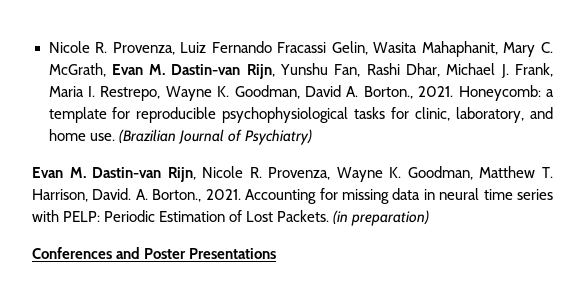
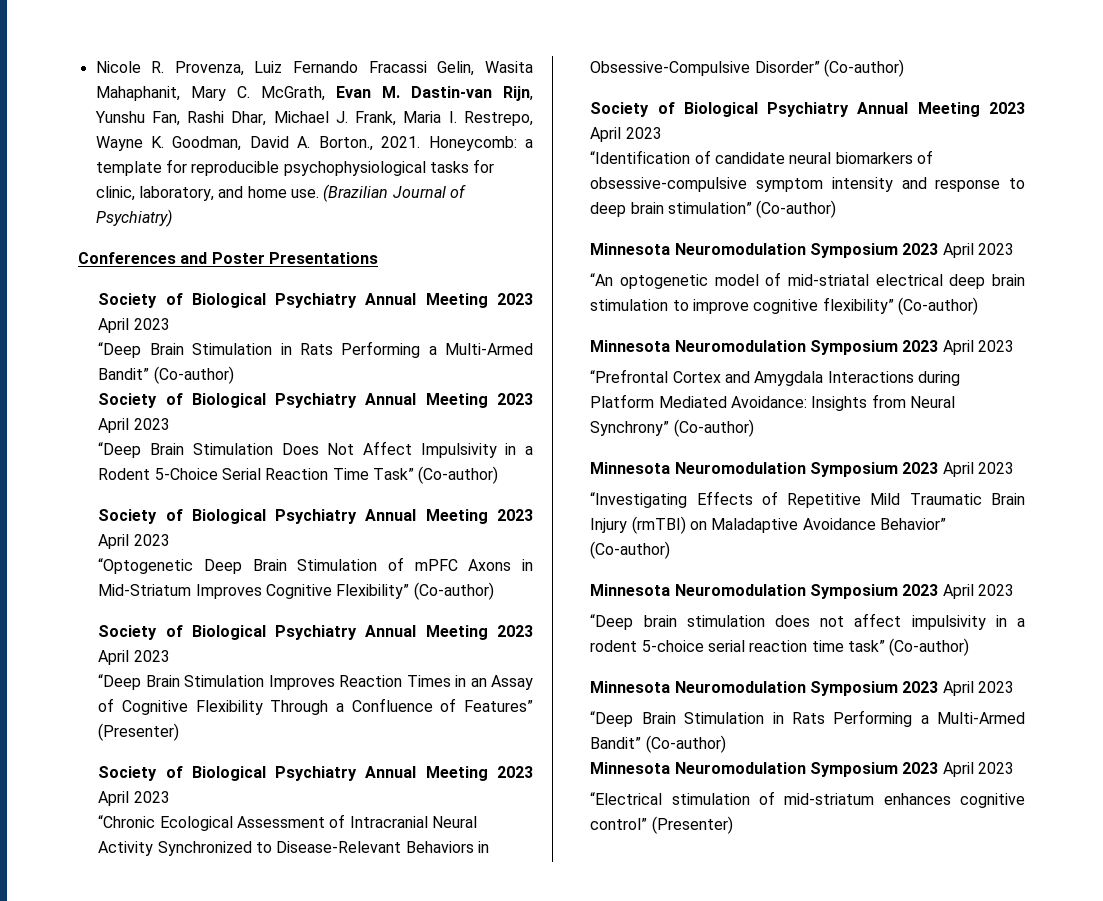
- Evan M. Dastin-van Rijn, Nicole R. Provenza, Wayne K. Goodman, Matthew T. Harrison, David. A. Borton., 2021. Accounting for missing data in neural time series with PELP: Periodic Estimation of Lost Packets. (in preparation)
  Conferences and Poster Presentations
+ Society of Biological Psychiatry Annual Meeting 2023 April 2023
+ “Deep Brain Stimulation in Rats Performing a Multi-Armed Bandit” (Co-author)
+ Society of Biological Psychiatry Annual Meeting 2023 April 2023
+ “Deep Brain Stimulation Does Not Affect Impulsivity in a Rodent 5-Choice Serial Reaction Time Task” (Co-author)
+ Society of Biological Psychiatry Annual Meeting 2023 April 2023
+ “Optogenetic Deep Brain Stimulation of mPFC Axons in Mid-Striatum Improves Cognitive Flexibility” (Co-author)
+ Society of Biological Psychiatry Annual Meeting 2023 April 2023
+ “Deep Brain Stimulation Improves Reaction Times in an Assay of Cognitive Flexibility Through a Confluence of Features” (Presenter)
+ Society of Biological Psychiatry Annual Meeting 2023 April 2023
+ “Chronic Ecological Assessment of Intracranial Neural Activity Synchronized to Disease-Relevant Behaviors in Obsessive-Compulsive Disorder” (Co-author)
+ Society of Biological Psychiatry Annual Meeting 2023 April 2023
+ “Identification of candidate neural biomarkers of obsessive-compulsive symptom intensity and response to deep brain stimulation” (Co-author)
+ Minnesota Neuromodulation Symposium 2023 April 2023
+ “An optogenetic model of mid-striatal electrical deep brain stimulation to improve cognitive flexibility” (Co-author)
+ Minnesota Neuromodulation Symposium 2023 April 2023
+ “Prefrontal Cortex and Amygdala Interactions during Platform Mediated Avoidance: Insights from Neural Synchrony” (Co-author)
+ Minnesota Neuromodulation Symposium 2023 April 2023
+ “Investigating Effects of Repetitive Mild Traumatic Brain Injury (rmTBI) on Maladaptive Avoidance Behavior” (Co-author)
+ Minnesota Neuromodulation Symposium 2023 April 2023
+ “Deep brain stimulation does not affect impulsivity in a rodent 5-choice serial reaction time task” (Co-author)
+ Minnesota Neuromodulation Symposium 2023 April 2023
+ “Deep Brain Stimulation in Rats Performing a Multi-Armed Bandit” (Co-author)
+ Minnesota Neuromodulation Symposium 2023 April 2023
+ “Electrical stimulation of mid-striatum enhances cognitive control” (Presenter)

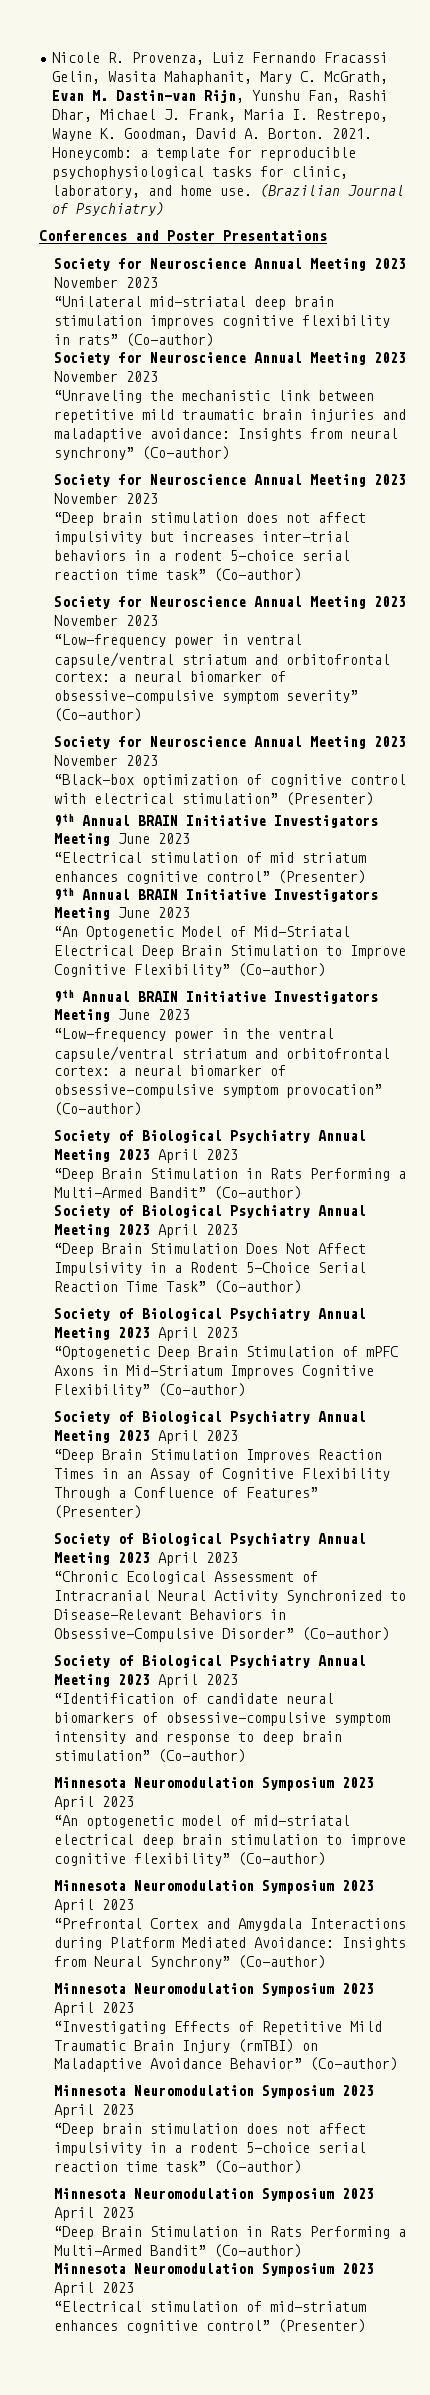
- Nicole R. Provenza, Luiz Fernando Fracassi Gelin, Wasita Mahaphanit, Mary C. McGrath, Evan M. Dastin-van Rijn, Yunshu Fan, Rashi Dhar, Michael J. Frank, Maria I. Restrepo, Wayne K. Goodman, David A. Borton., 2021.
+ Nicole R. Provenza, Luiz Fernando Fracassi Gelin, Wasita Mahaphanit, Mary C. McGrath, Evan M. Dastin-van Rijn, Yunshu Fan, Rashi Dhar, Michael J. Frank, Maria I. Restrepo, Wayne K. Goodman, David A. Borton. 2021.
  Conferences and Poster Presentations
+ Society for Neuroscience Annual Meeting 2023 November 2023
+ “Unilateral mid-striatal deep brain stimulation improves cognitive flexibility in rats” (Co-author)
+ Society for Neuroscience Annual Meeting 2023 November 2023
+ “Unraveling the mechanistic link between repetitive mild traumatic brain injuries and maladaptive avoidance: Insights from neural synchrony” (Co-author)
+ Society for Neuroscience Annual Meeting 2023 November 2023
+ “Deep brain stimulation does not affect impulsivity but increases inter-trial behaviors in a rodent 5-choice serial reaction time task” (Co-author)
+ Society for Neuroscience Annual Meeting 2023 November 2023
+ “Low-frequency power in ventral capsule/ventral striatum and orbitofrontal cortex: a neural biomarker of obsessive-compulsive symptom severity” (Co-author)
+ Society for Neuroscience Annual Meeting 2023 November 2023
+ “Black-box optimization of cognitive control with electrical stimulation” (Presenter)
+ 9th Annual BRAIN Initiative Investigators Meeting June 2023
+ “Electrical stimulation of mid striatum enhances cognitive control” (Presenter)
+ 9th Annual BRAIN Initiative Investigators Meeting June 2023
+ “An Optogenetic Model of Mid-Striatal Electrical Deep Brain Stimulation to Improve Cognitive Flexibility” (Co-author)
+ 9th Annual BRAIN Initiative Investigators Meeting June 2023
+ “Low-frequency power in the ventral capsule/ventral striatum and orbitofrontal cortex: a neural biomarker of obsessive-compulsive symptom provocation” (Co-author)

